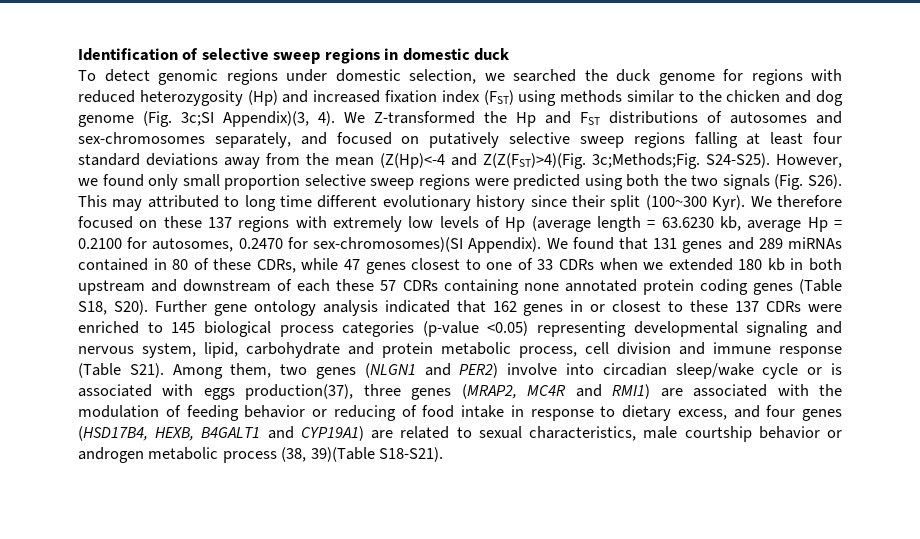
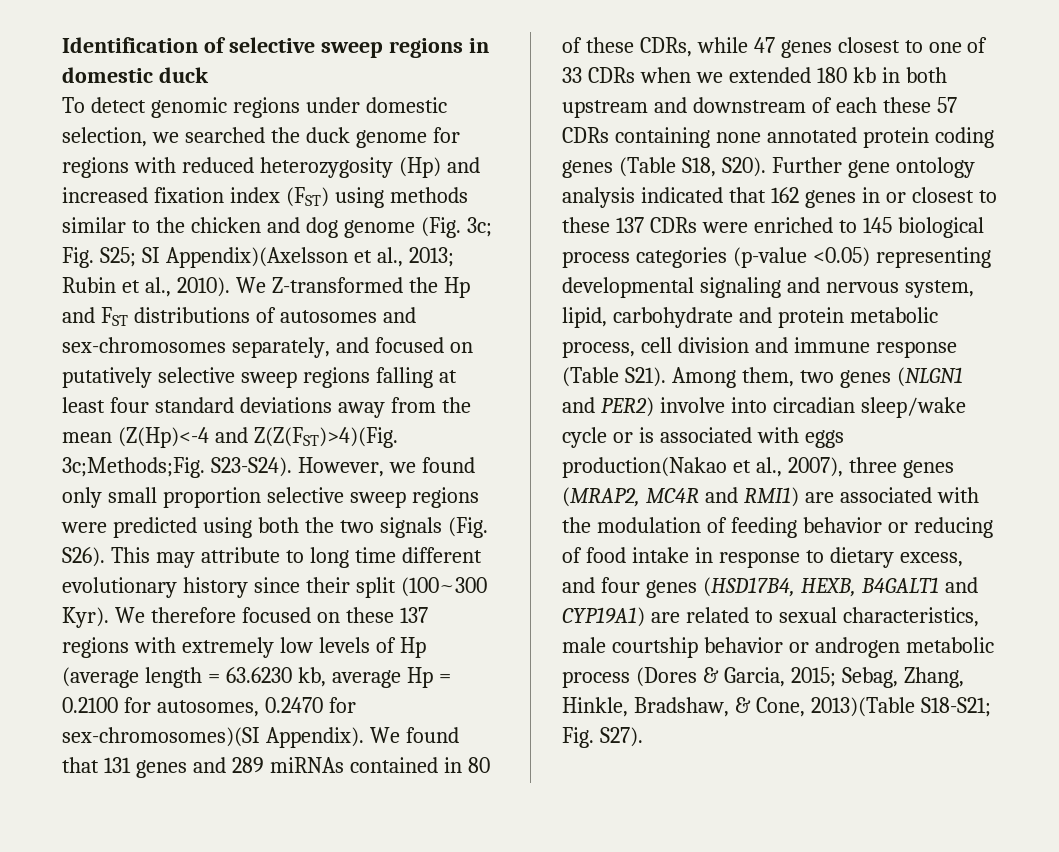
- To detect genomic regions under domestic selection, we searched the duck genome for regions with reduced heterozygosity (Hp) and increased fixation index (FST) using methods similar to the chicken and dog genome (Fig. 3c;SI Appendix)(3, 4).
+ To detect genomic regions under domestic selection, we searched the duck genome for regions with reduced heterozygosity (Hp) and increased fixation index (FST) using methods similar to the chicken and dog genome (Fig. 3c; Fig. S25; SI Appendix)(Axelsson et al., 2013; Rubin et al., 2010).
- S24-S25).
+ S23-S24).
- This may attributed to long time different evolutionary history since their split (100~300 Kyr).
+ This may attribute to long time different evolutionary history since their split (100~300 Kyr).
- Among them, two genes (NLGN1 and PER2) involve into circadian sleep/wake cycle or is associated with eggs production(37), three genes (MRAP2, MC4R and RMI1) are associated with the modulation of feeding behavior or reducing of food intake in response to dietary excess, and four genes (HSD17B4, HEXB, B4GALT1 and CYP19A1) are related to sexual characteristics, male courtship behavior or androgen metabolic process (38, 39)(Table S18-S21).
+ Among them, two genes (NLGN1 and PER2) involve into circadian sleep/wake cycle or is associated with eggs production(Nakao et al., 2007), three genes (MRAP2, MC4R and RMI1) are associated with the modulation of feeding behavior or reducing of food intake in response to dietary excess, and four genes (HSD17B4, HEXB, B4GALT1 and CYP19A1) are related to sexual characteristics, male courtship behavior or androgen metabolic process (Dores & Garcia, 2015; Sebag, Zhang, Hinkle, Bradshaw, & Cone, 2013)(Table S18-S21; Fig. S27).

